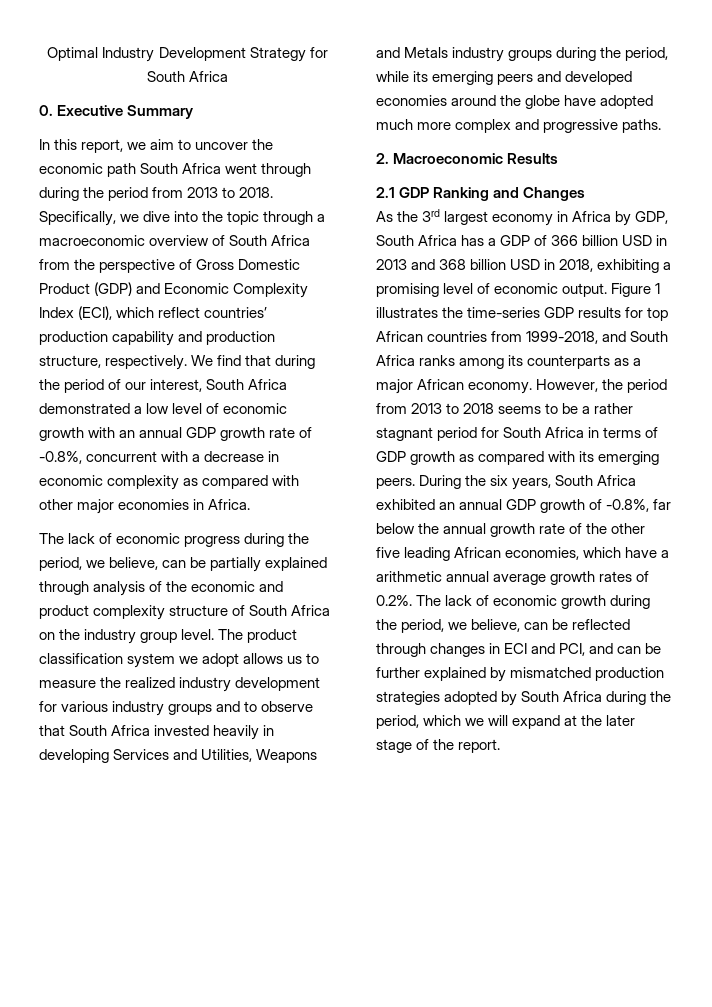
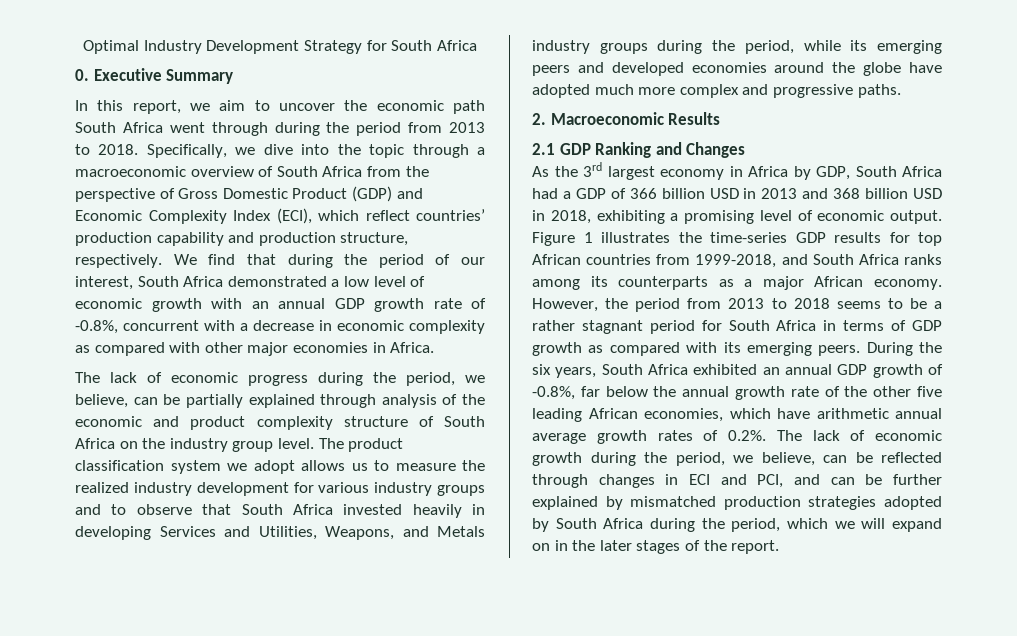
- The product classification system we adopt allows us to measure the realized industry development for various industry groups and to observe that South Africa invested heavily in developing Services and Utilities, Weapons and Metals industry groups during the period, while its emerging peers and developed economies around the globe have adopted much more complex and progressive paths.
+ The product classification system we adopt allows us to measure the realized industry development for various industry groups and to observe that South Africa invested heavily in developing Services and Utilities, Weapons, and Metals industry groups during the period, while its emerging peers and developed economies around the globe have adopted much more complex and progressive paths.
- As the 3rd largest economy in Africa by GDP, South Africa has a GDP of 366 billion USD in 2013 and 368 billion USD in 2018, exhibiting a promising level of economic output.
+ As the 3rd largest economy in Africa by GDP, South Africa had a GDP of 366 billion USD in 2013 and 368 billion USD in 2018, exhibiting a promising level of economic output.
- During the six years, South Africa exhibited an annual GDP growth of -0.8%, far below the annual growth rate of the other five leading African economies, which have a arithmetic annual average growth rates of 0.2%. The lack of economic growth during the period, we believe, can be reflected through changes in ECI and PCI, and can be further explained by mismatched production strategies adopted by South Africa during the period, which we will expand at the later stage of the report.
+ During the six years, South Africa exhibited an annual GDP growth of -0.8%, far below the annual growth rate of the other five leading African economies, which have arithmetic annual average growth rates of 0.2%. The lack of economic growth during the period, we believe, can be reflected through changes in ECI and PCI, and can be further explained by mismatched production strategies adopted by South Africa during the period, which we will expand on in the later stages of the report.

